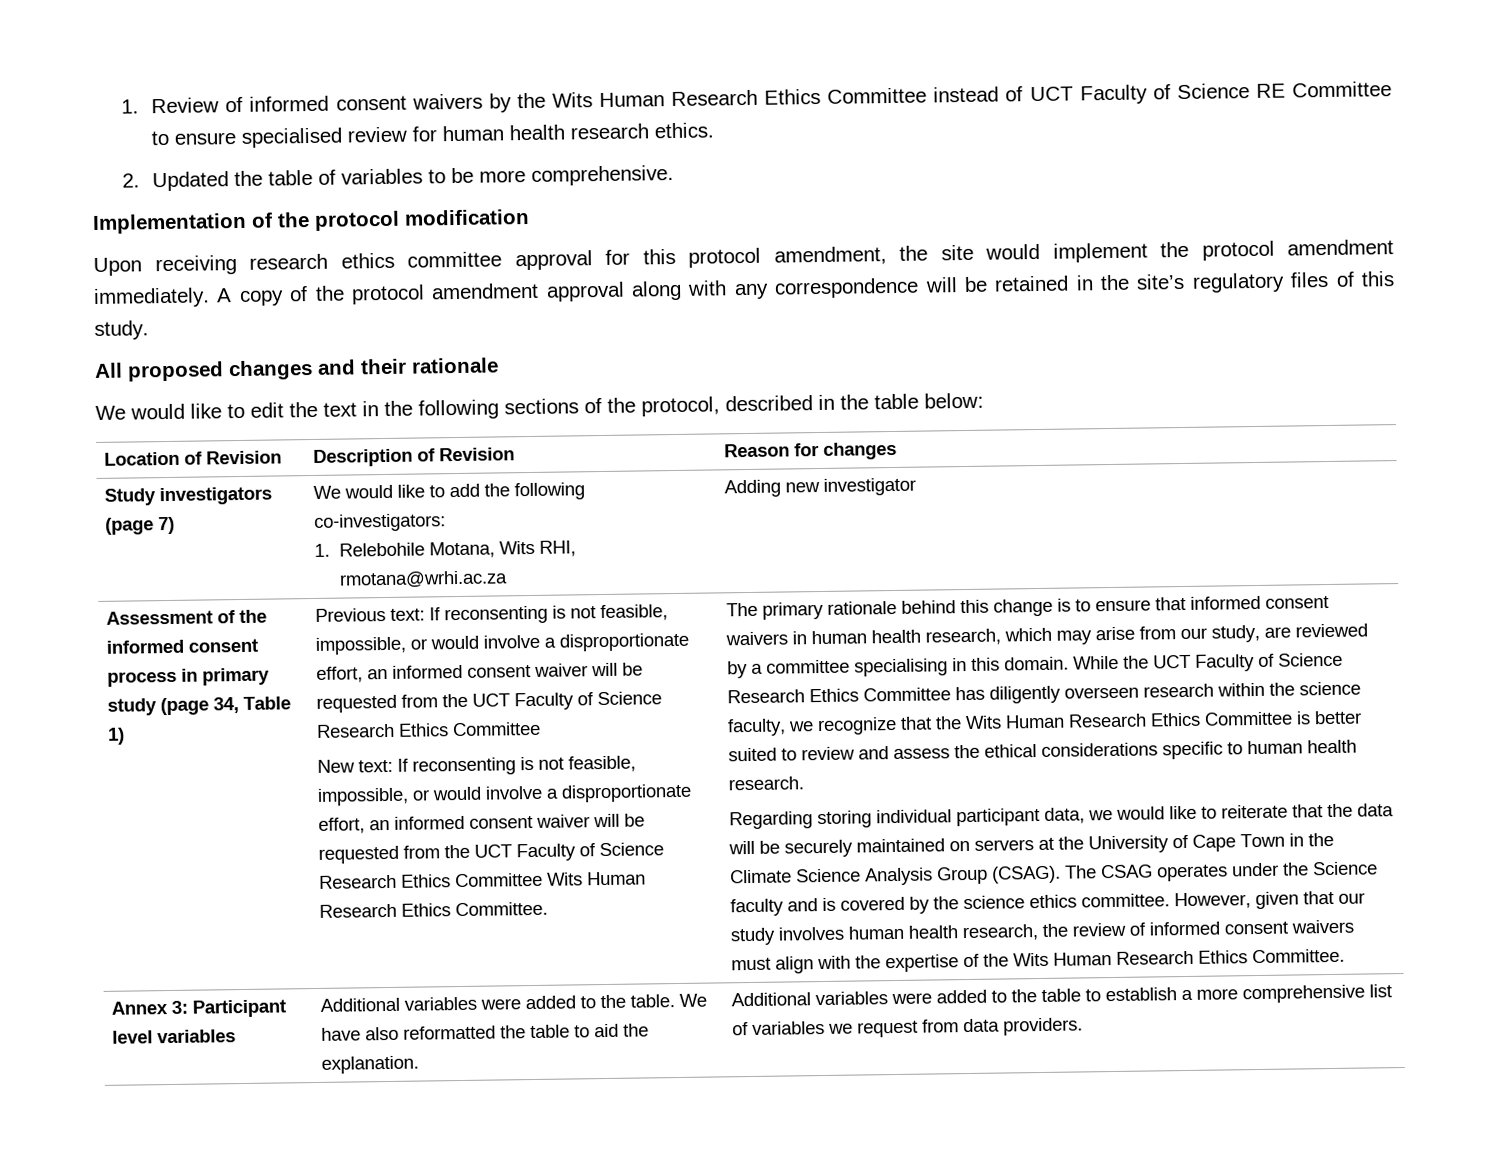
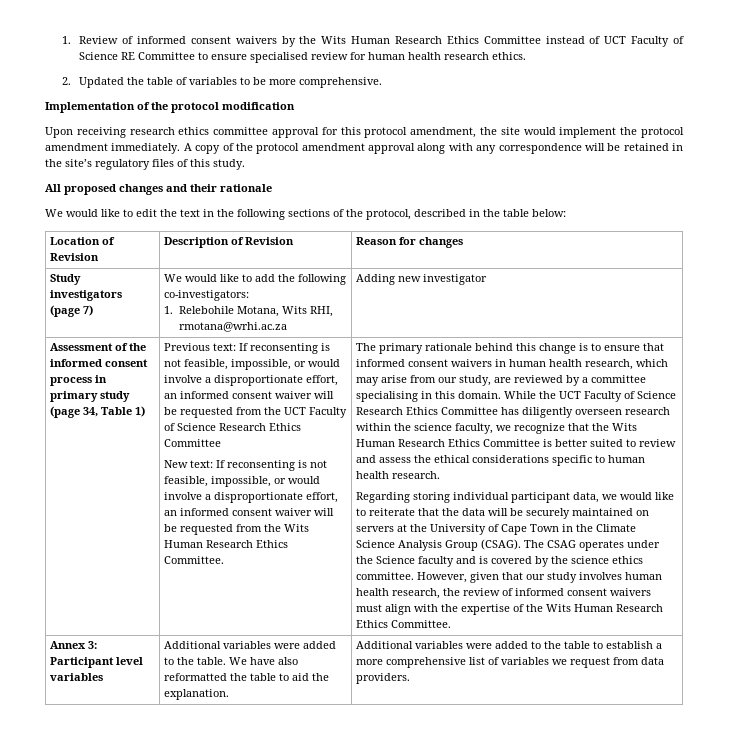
- New text: If reconsenting is not feasible, impossible, or would involve a disproportionate effort, an informed consent waiver will be requested from the UCT Faculty of Science Research Ethics Committee Wits Human Research Ethics Committee.
+ New text: If reconsenting is not feasible, impossible, or would involve a disproportionate effort, an informed consent waiver will be requested from the Wits Human Research Ethics Committee.

